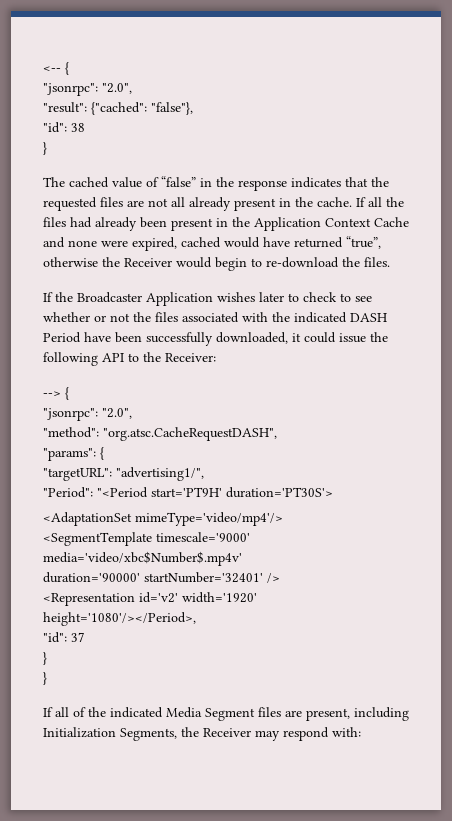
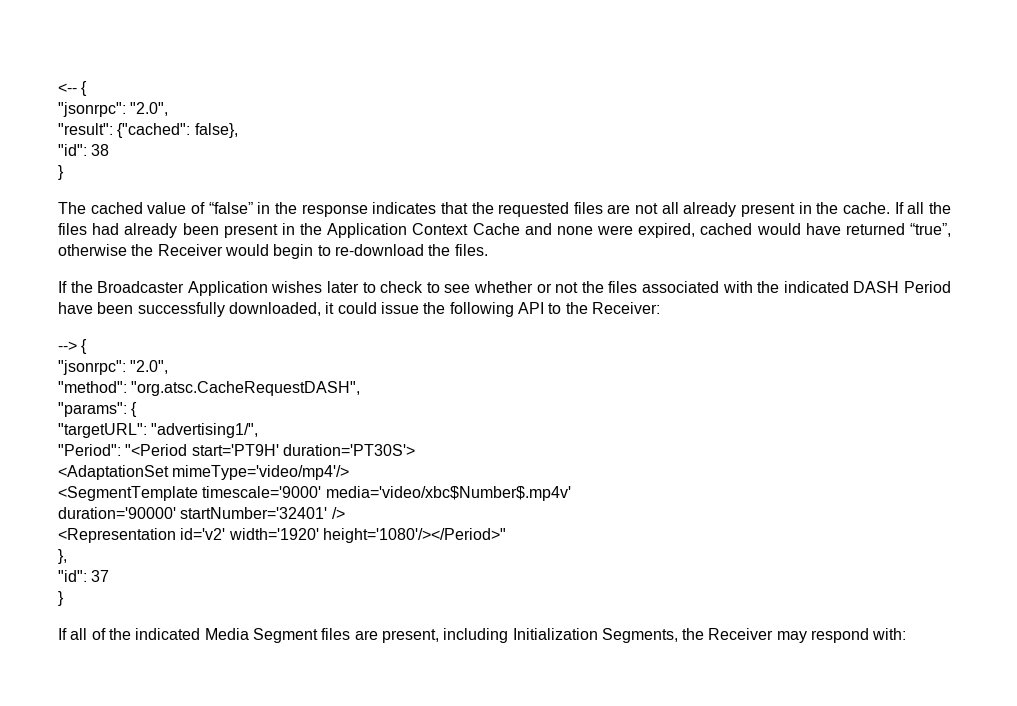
- "result": {"cached": "false"},
+ "result": {"cached": false},
- <Representation id='v2' width='1920' height='1080'/></Period>,
+ <Representation id='v2' width='1920' height='1080'/></Period>"
+ },
  "id": 37
- }

